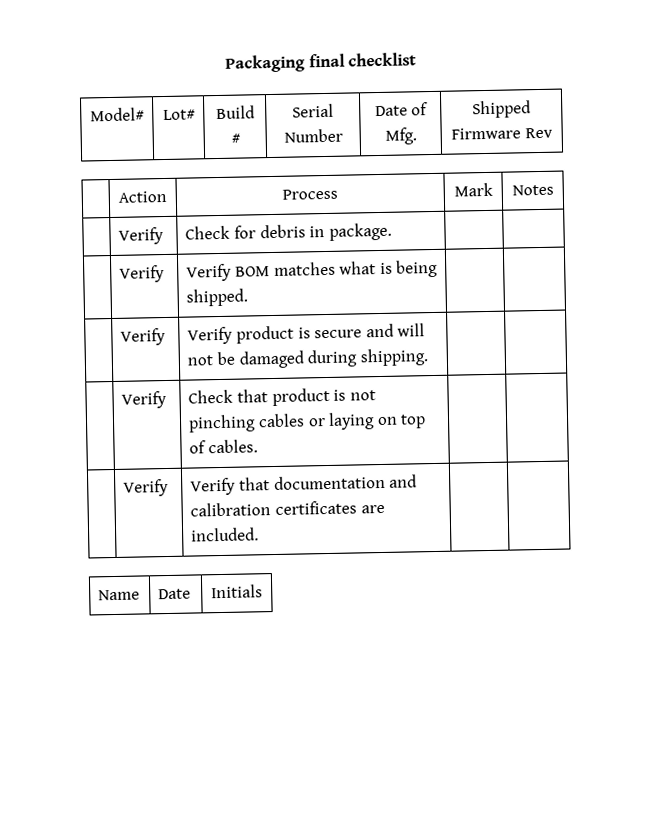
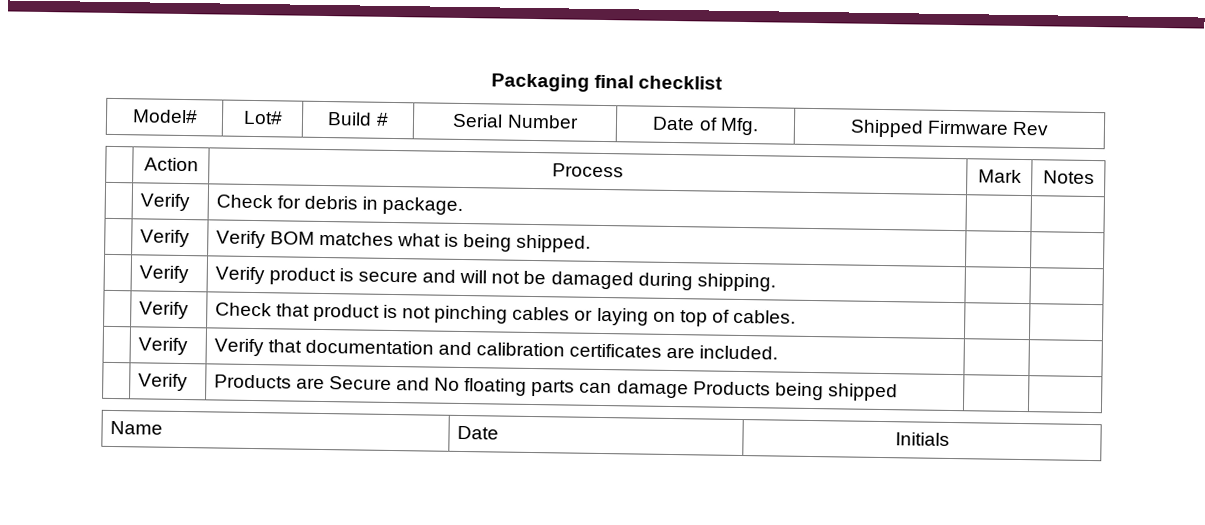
+ | Verify | Products are Secure and No floating parts can damage Products being shipped | |

